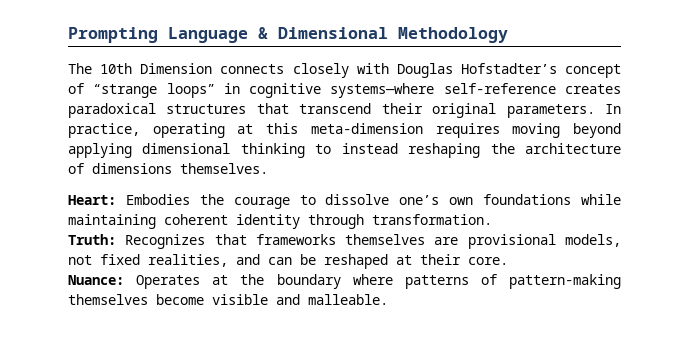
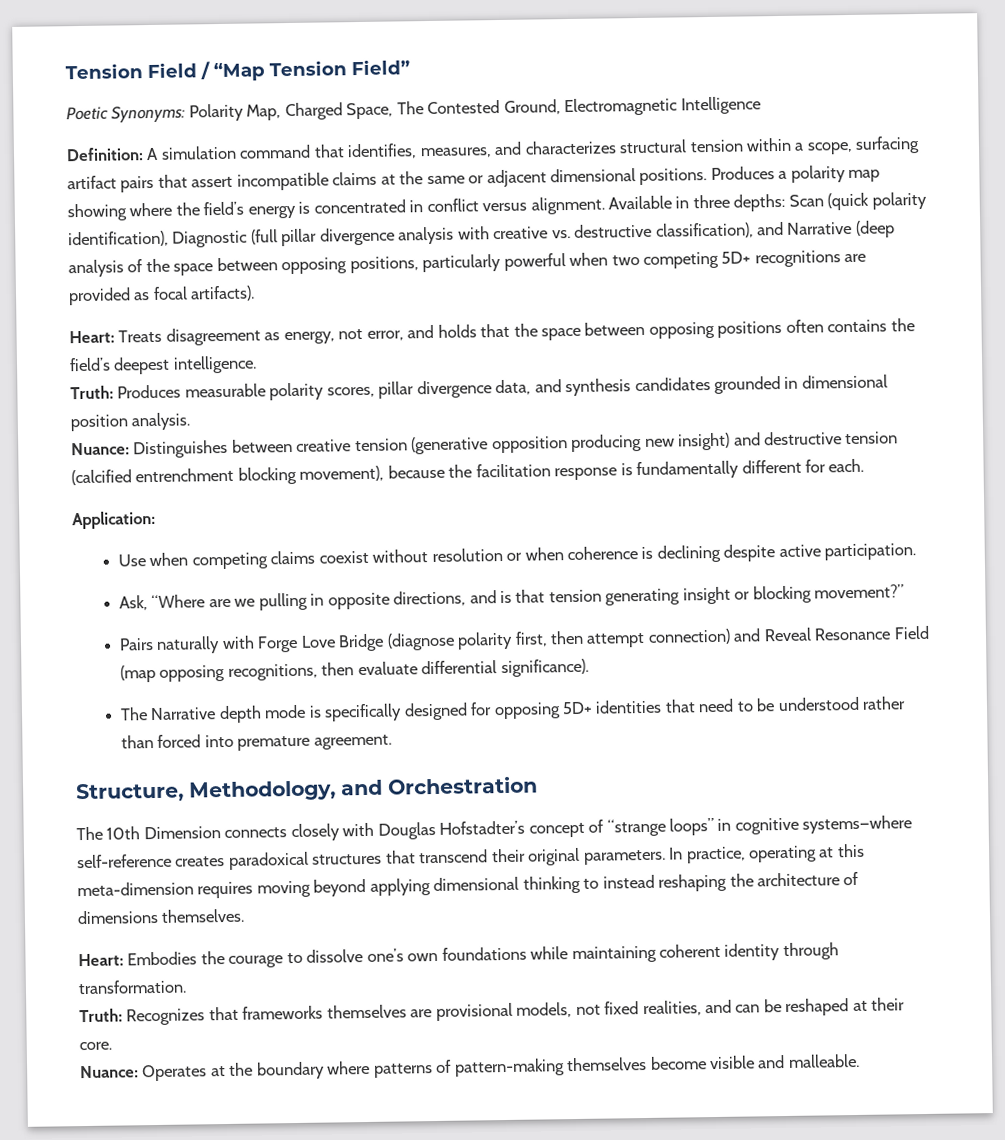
- Prompting Language & Dimensional Methodology
+ Tension Field / “Map Tension Field”
+ Poetic Synonyms: Polarity Map, Charged Space, The Contested Ground, Electromagnetic Intelligence
+ Definition: A simulation command that identifies, measures, and characterizes structural tension within a scope, surfacing artifact pairs that assert incompatible claims at the same or adjacent dimensional positions. Produces a polarity map showing where the field’s energy is concentrated in conflict versus alignment. Available in three depths: Scan (quick polarity identification), Diagnostic (full pillar divergence analysis with creative vs. destructive classification), and Narrative (deep analysis of the space between opposing positions, particularly powerful when two competing 5D+ recognitions are provided as focal artifacts).
+ Heart: Treats disagreement as energy, not error, and holds that the space between opposing positions often contains the field’s deepest intelligence.
+ Truth: Produces measurable polarity scores, pillar divergence data, and synthesis candidates grounded in dimensional position analysis.
+ Nuance: Distinguishes between creative tension (generative opposition producing new insight) and destructive tension (calcified entrenchment blocking movement), because the facilitation response is fundamentally different for each.
+ Application:
+ Use when competing claims coexist without resolution or when coherence is declining despite active participation.
+ Ask, “Where are we pulling in opposite directions, and is that tension generating insight or blocking movement?”
+ Pairs naturally with Forge Love Bridge (diagnose polarity first, then attempt connection) and Reveal Resonance Field (map opposing recognitions, then evaluate differential significance).
+ The Narrative depth mode is specifically designed for opposing 5D+ identities that need to be understood rather than forced into premature agreement.
+ Structure, Methodology, and Orchestration

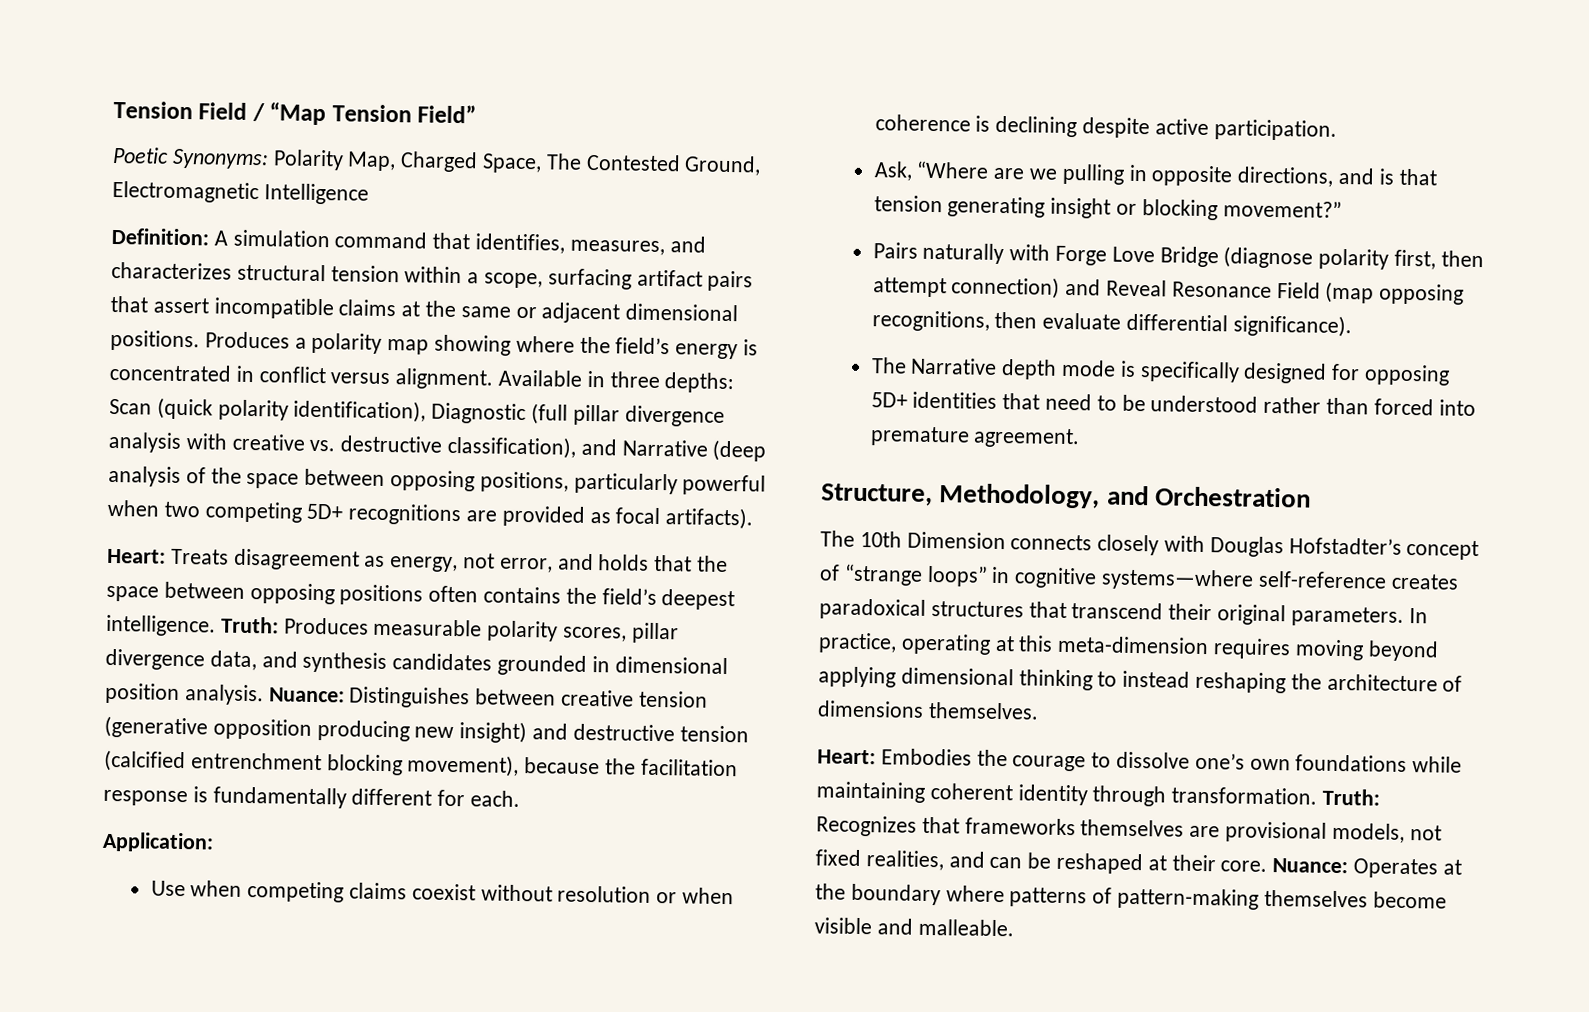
- Treats disagreement as energy, not error, and holds that the space between opposing positions often contains the field’s deepest intelligence.
- Truth:
+ Treats disagreement as energy, not error, and holds that the space between opposing positions often contains the field’s deepest intelligence. Truth:
- Produces measurable polarity scores, pillar divergence data, and synthesis candidates grounded in dimensional position analysis.
- Nuance:
+ Produces measurable polarity scores, pillar divergence data, and synthesis candidates grounded in dimensional position analysis. Nuance:
- Heart: Embodies the courage to dissolve one’s own foundations while maintaining coherent identity through transformation.
- Truth: Recognizes that frameworks themselves are provisional models, not fixed realities, and can be reshaped at their core.
- Nuance: Operates at the boundary where patterns of pattern-making themselves become visible and malleable.
+ Heart: Embodies the courage to dissolve one’s own foundations while maintaining coherent identity through transformation. Truth: Recognizes that frameworks themselves are provisional models, not fixed realities, and can be reshaped at their core. Nuance: Operates at the boundary where patterns of pattern-making themselves become visible and malleable.

